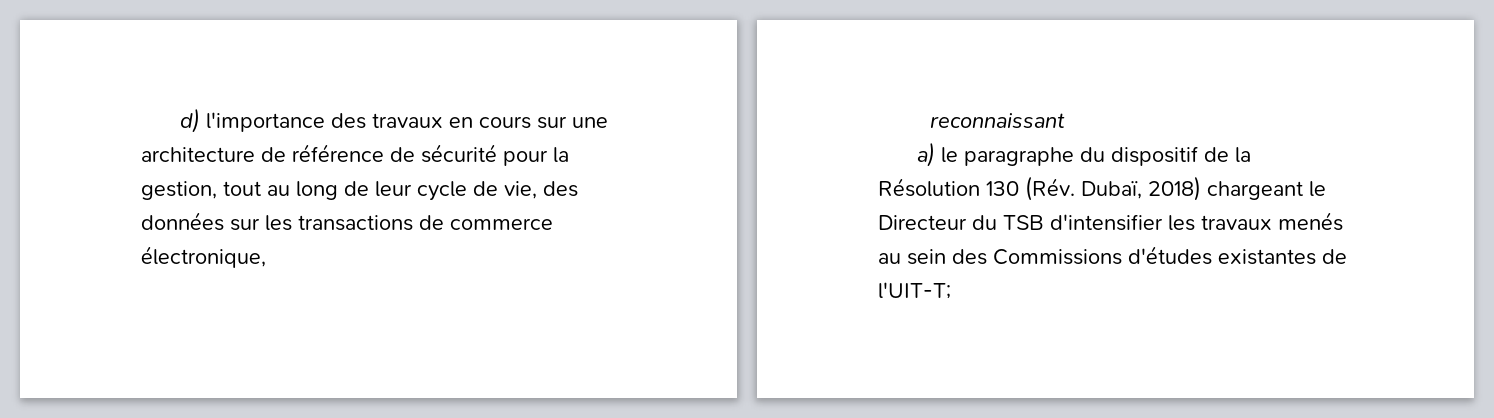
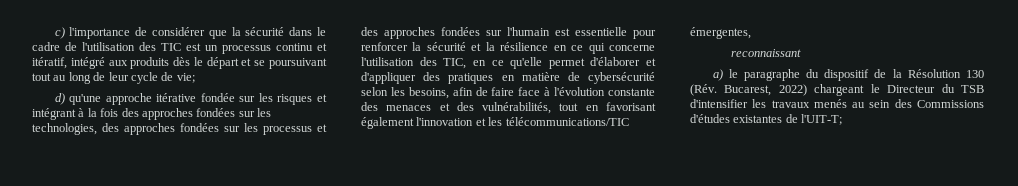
- d) l'importance des travaux en cours sur une architecture de référence de sécurité pour la gestion, tout au long de leur cycle de vie, des données sur les transactions de commerce électronique,
+ c) l'importance de considérer que la sécurité dans le cadre de l'utilisation des TIC est un processus continu et itératif, intégré aux produits dès le départ et se poursuivant tout au long de leur cycle de vie;
+ d) qu'une approche itérative fondée sur les risques et intégrant à la fois des approches fondées sur les technologies, des approches fondées sur les processus et des approches fondées sur l'humain est essentielle pour renforcer la sécurité et la résilience en ce qui concerne l'utilisation des TIC, en ce qu'elle permet d'élaborer et d'appliquer des pratiques en matière de cybersécurité selon les besoins, afin de faire face à l'évolution constante des menaces et des vulnérabilités, tout en favorisant également l'innovation et les télécommunications/TIC émergentes,
- a) le paragraphe du dispositif de la Résolution 130 (Rév. Dubaï, 2018) chargeant le Directeur du TSB d'intensifier les travaux menés au sein des Commissions d'études existantes de l'UIT-T;
+ a) le paragraphe du dispositif de la Résolution 130 (Rév. Bucarest, 2022) chargeant le Directeur du TSB d'intensifier les travaux menés au sein des Commissions d'études existantes de l'UIT-T;

